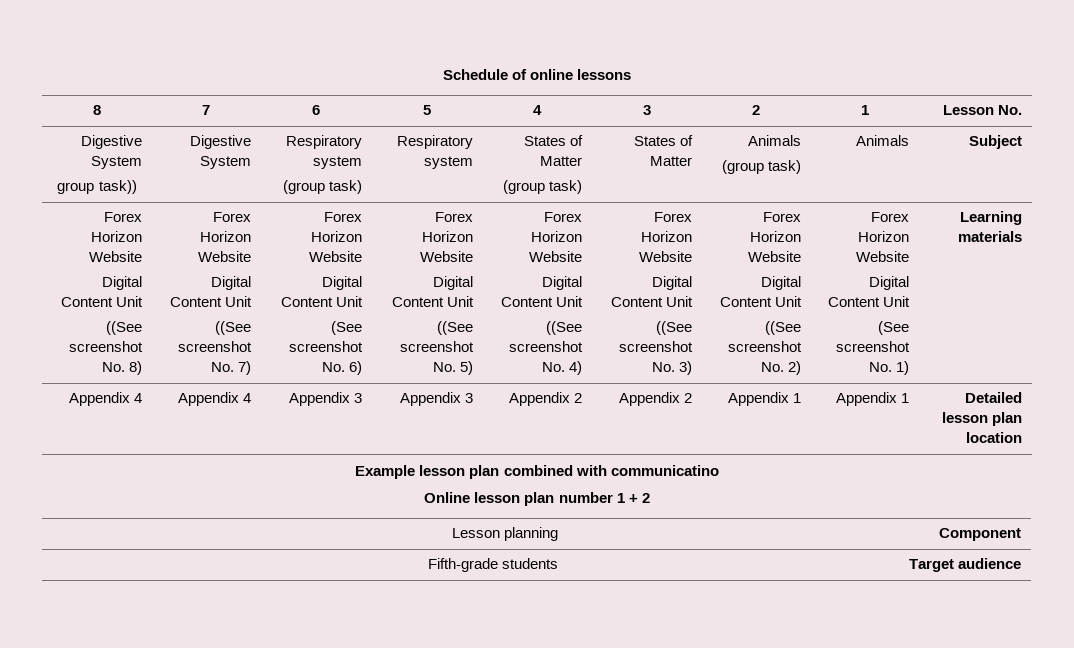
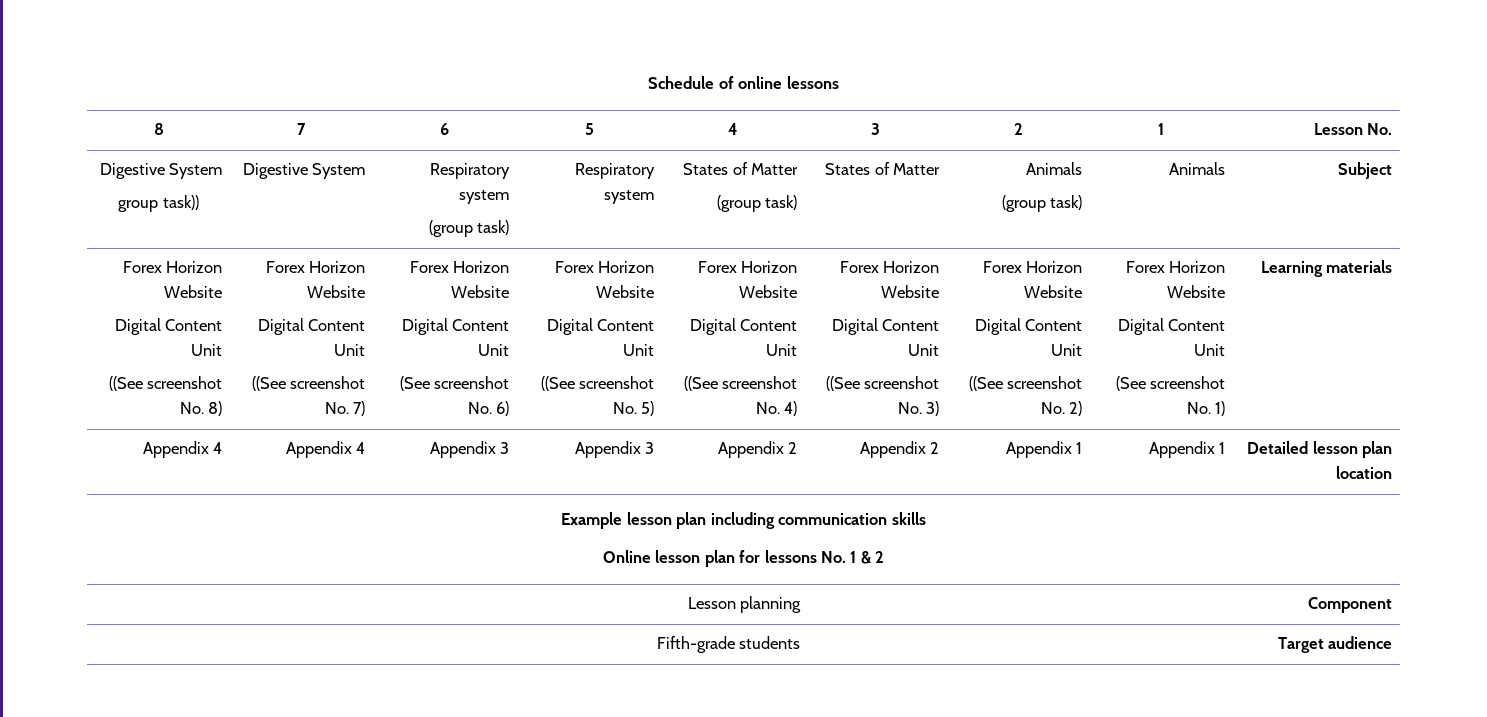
- Example lesson plan combined with communicatino
+ Example lesson plan including communication skills
- Online lesson plan number 1 + 2
+ Online lesson plan for lessons No. 1 & 2

